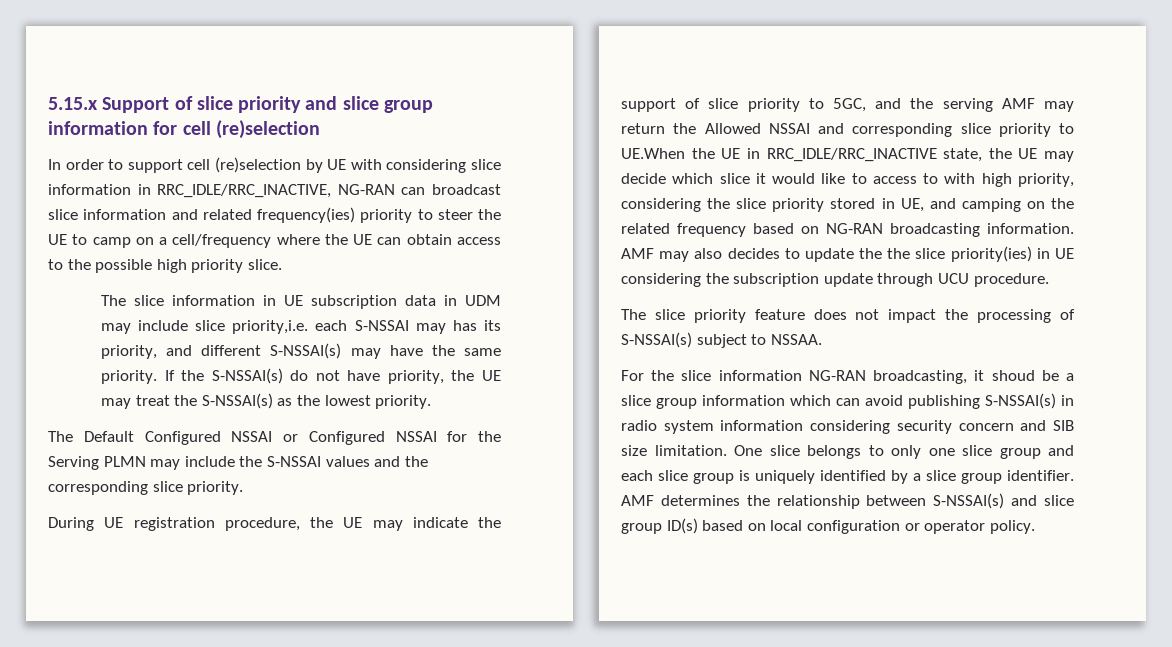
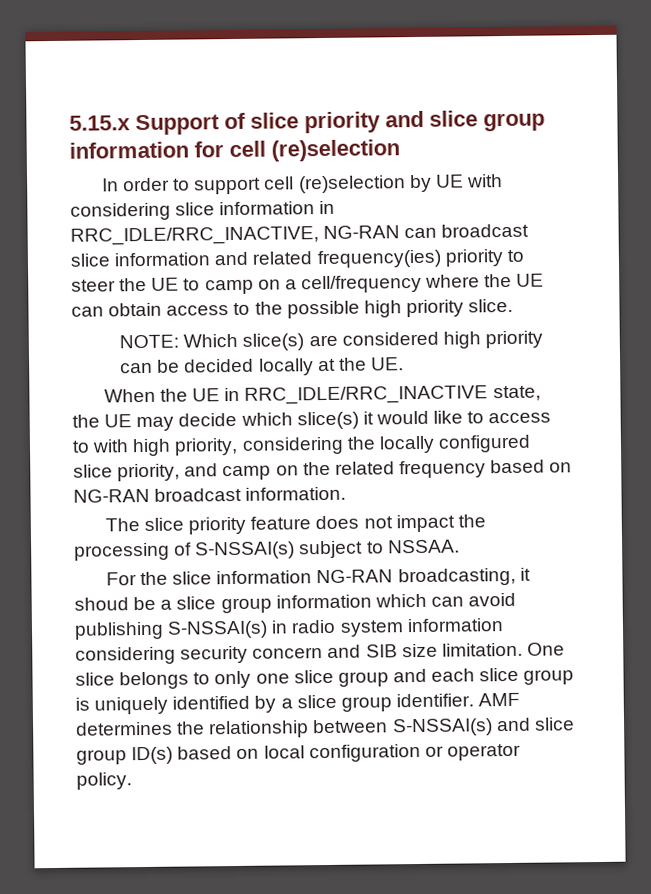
- The slice information in UE subscription data in UDM may include slice priority,i.e. each S-NSSAI may has its priority, and different S-NSSAI(s) may have the same priority. If the S-NSSAI(s) do not have priority, the UE may treat the S-NSSAI(s) as the lowest priority.
- The Default Configured NSSAI or Configured NSSAI for the Serving PLMN may include the S-NSSAI values and the corresponding slice priority.
- During UE registration procedure, the UE may indicate the support of slice priority to 5GC, and the serving AMF may return the Allowed NSSAI and corresponding slice priority to UE.When the UE in RRC_IDLE/RRC_INACTIVE state, the UE may decide which slice it would like to access to with high priority, considering the slice priority stored in UE, and camping on the related frequency based on NG-RAN broadcasting information. AMF may also decides to update the the slice priority(ies) in UE considering the subscription update through UCU procedure.
+ NOTE: Which slice(s) are considered high priority can be decided locally at the UE.
+ When the UE in RRC_IDLE/RRC_INACTIVE state, the UE may decide which slice(s) it would like to access to with high priority, considering the locally configured slice priority, and camp on the related frequency based on NG-RAN broadcast information.

